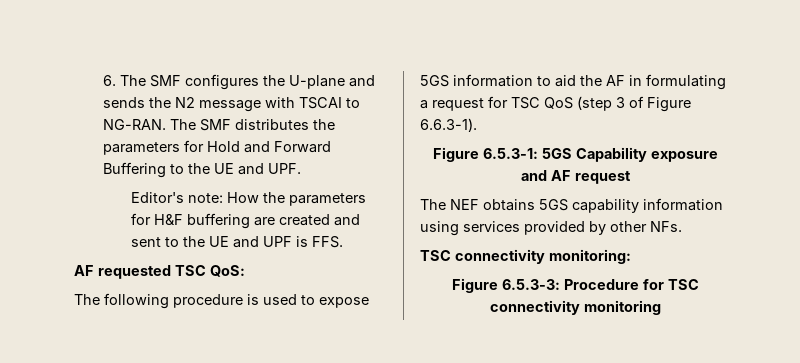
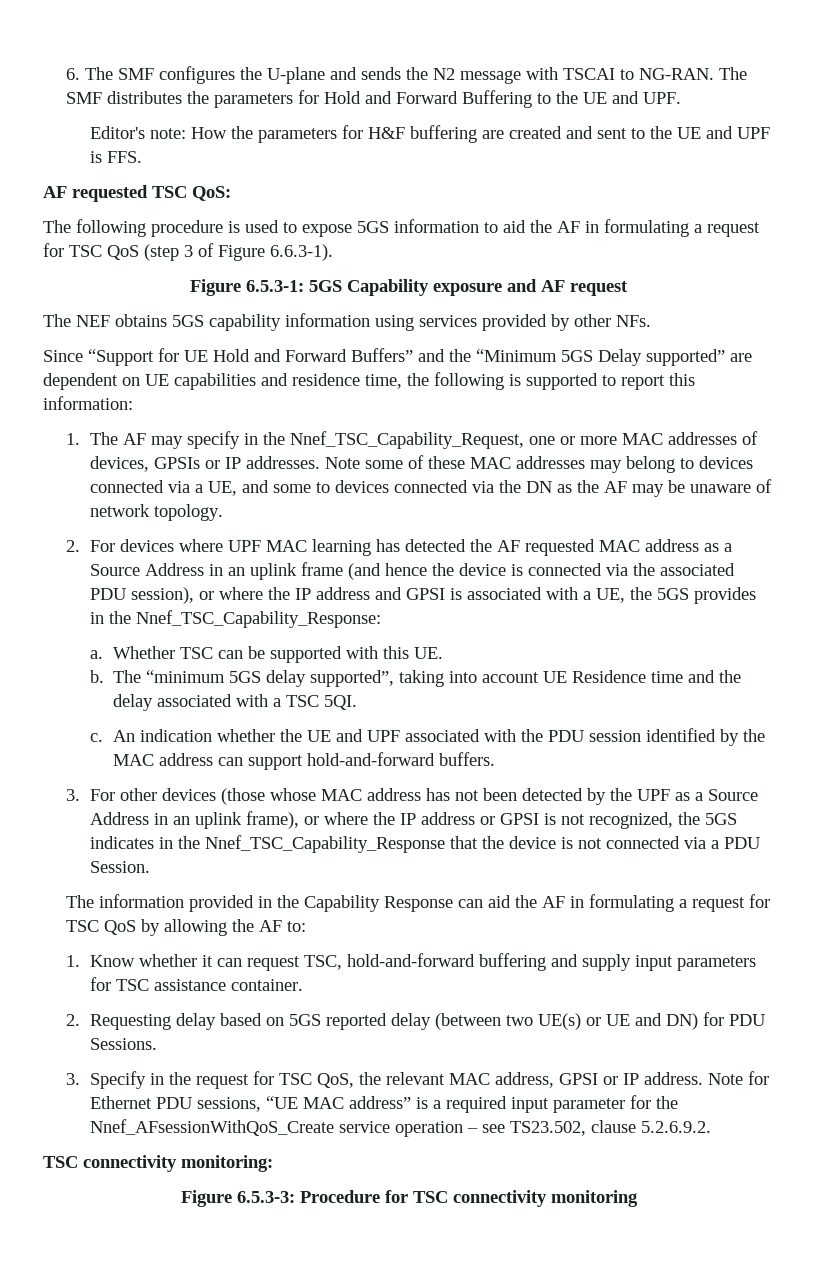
+ Since “Support for UE Hold and Forward Buffers” and the “Minimum 5GS Delay supported” are dependent on UE capabilities and residence time, the following is supported to report this information:
+ 1. The AF may specify in the Nnef_TSC_Capability_Request, one or more MAC addresses of devices, GPSIs or IP addresses. Note some of these MAC addresses may belong to devices connected via a UE, and some to devices connected via the DN as the AF may be unaware of network topology.
+ 2. For devices where UPF MAC learning has detected the AF requested MAC address as a Source Address in an uplink frame (and hence the device is connected via the associated PDU session), or where the IP address and GPSI is associated with a UE, the 5GS provides in the Nnef_TSC_Capability_Response:
+ a. Whether TSC can be supported with this UE.
+ b. The “minimum 5GS delay supported”, taking into account UE Residence time and the delay associated with a TSC 5QI.
+ c. An indication whether the UE and UPF associated with the PDU session identified by the MAC address can support hold-and-forward buffers.
+ 3. For other devices (those whose MAC address has not been detected by the UPF as a Source Address in an uplink frame), or where the IP address or GPSI is not recognized, the 5GS indicates in the Nnef_TSC_Capability_Response that the device is not connected via a PDU Session.
+ The information provided in the Capability Response can aid the AF in formulating a request for TSC QoS by allowing the AF to:
+ 1. Know whether it can request TSC, hold-and-forward buffering and supply input parameters for TSC assistance container.
+ 2. Requesting delay based on 5GS reported delay (between two UE(s) or UE and DN) for PDU Sessions.
+ 3. Specify in the request for TSC QoS, the relevant MAC address, GPSI or IP address. Note for Ethernet PDU sessions, “UE MAC address” is a required input parameter for the Nnef_AFsessionWithQoS_Create service operation – see TS23.502, clause 5.2.6.9.2.

